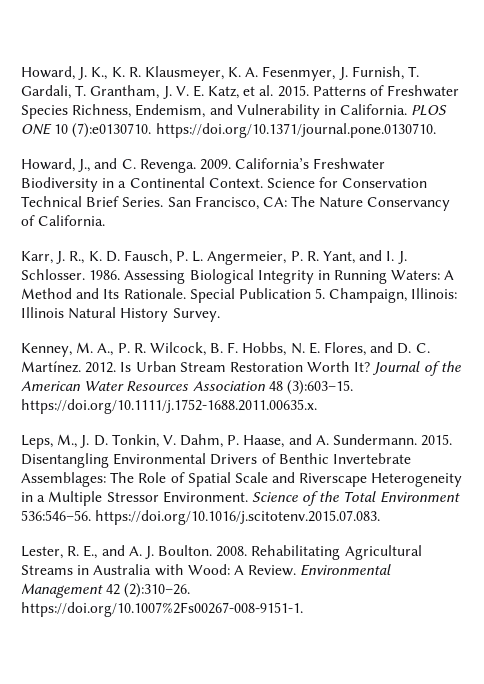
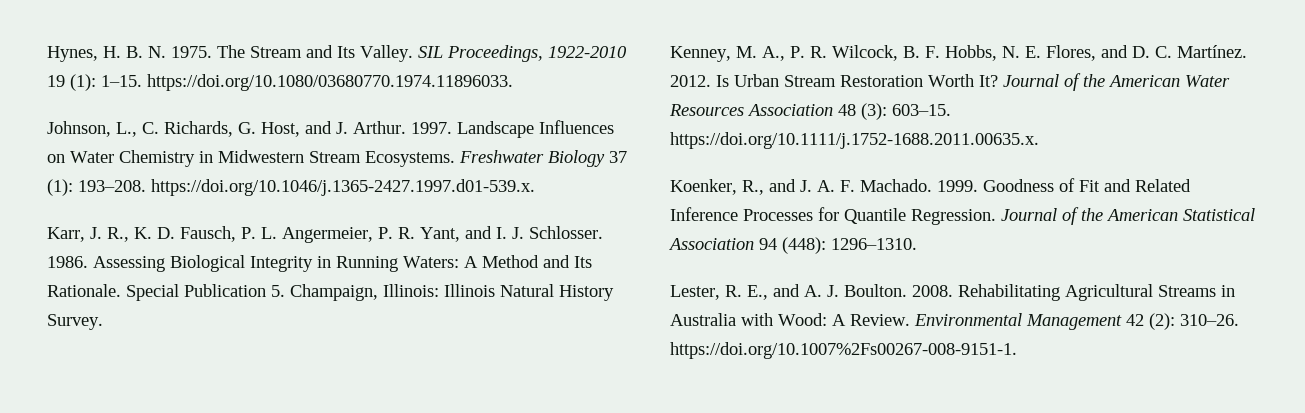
- Howard, J. K., K. R. Klausmeyer, K. A. Fesenmyer, J. Furnish, T. Gardali, T. Grantham, J. V. E. Katz, et al. 2015. Patterns of Freshwater Species Richness, Endemism, and Vulnerability in California. PLOS ONE 10 (7):e0130710. https://doi.org/10.1371/journal.pone.0130710.
- Howard, J., and C. Revenga. 2009. California’s Freshwater Biodiversity in a Continental Context. Science for Conservation Technical Brief Series. San Francisco, CA: The Nature Conservancy of California.
+ Hynes, H. B. N. 1975. The Stream and Its Valley. SIL Proceedings, 1922-2010 19 (1): 1–15. https://doi.org/10.1080/03680770.1974.11896033.
+ Johnson, L., C. Richards, G. Host, and J. Arthur. 1997. Landscape Influences on Water Chemistry in Midwestern Stream Ecosystems. Freshwater Biology 37 (1): 193–208. https://doi.org/10.1046/j.1365-2427.1997.d01-539.x.
- Journal of the American Water Resources Association 48 (3):603–15. https://doi.org/10.1111/j.1752-1688.2011.00635.x.
+ Journal of the American Water Resources Association 48 (3): 603–15. https://doi.org/10.1111/j.1752-1688.2011.00635.x.
- Leps, M., J. D. Tonkin, V. Dahm, P. Haase, and A. Sundermann. 2015. Disentangling Environmental Drivers of Benthic Invertebrate Assemblages: The Role of Spatial Scale and Riverscape Heterogeneity in a Multiple Stressor Environment. Science of the Total Environment 536:546–56. https://doi.org/10.1016/j.scitotenv.2015.07.083.
+ Koenker, R., and J. A. F. Machado. 1999. Goodness of Fit and Related Inference Processes for Quantile Regression. Journal of the American Statistical Association 94 (448): 1296–1310.
- Environmental Management 42 (2):310–26. https://doi.org/10.1007%2Fs00267-008-9151-1.
+ Environmental Management 42 (2): 310–26. https://doi.org/10.1007%2Fs00267-008-9151-1.

